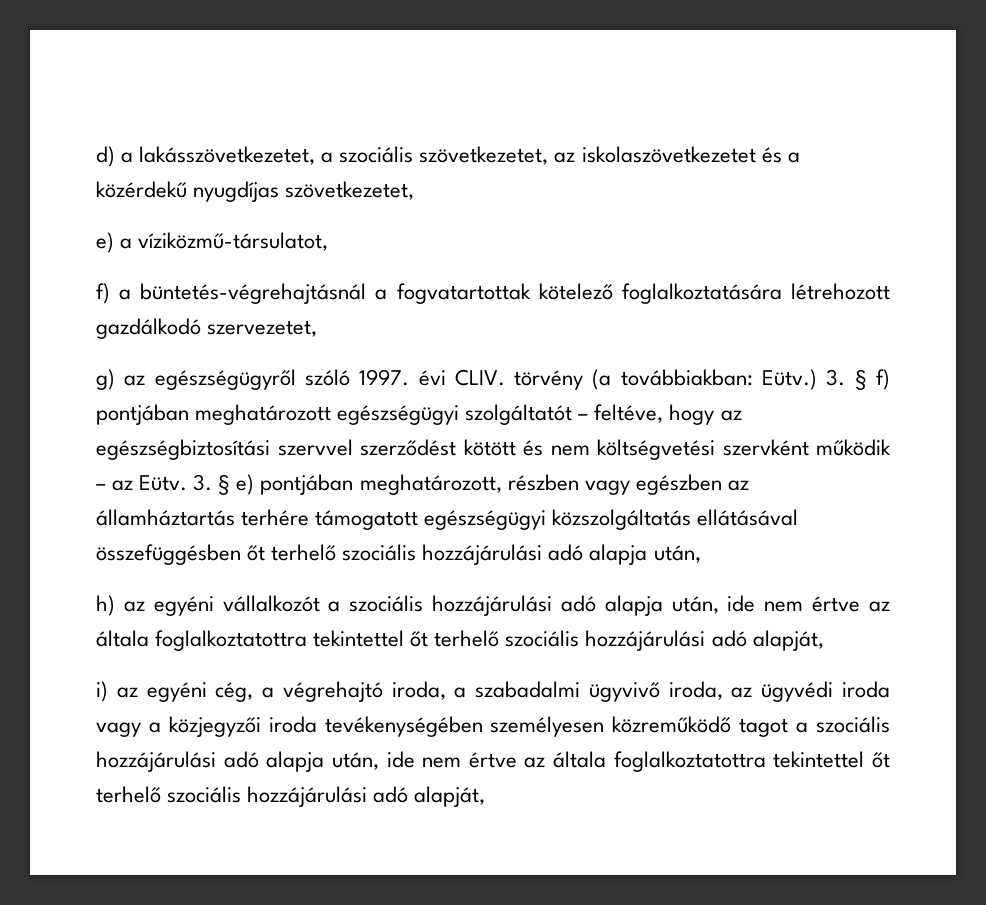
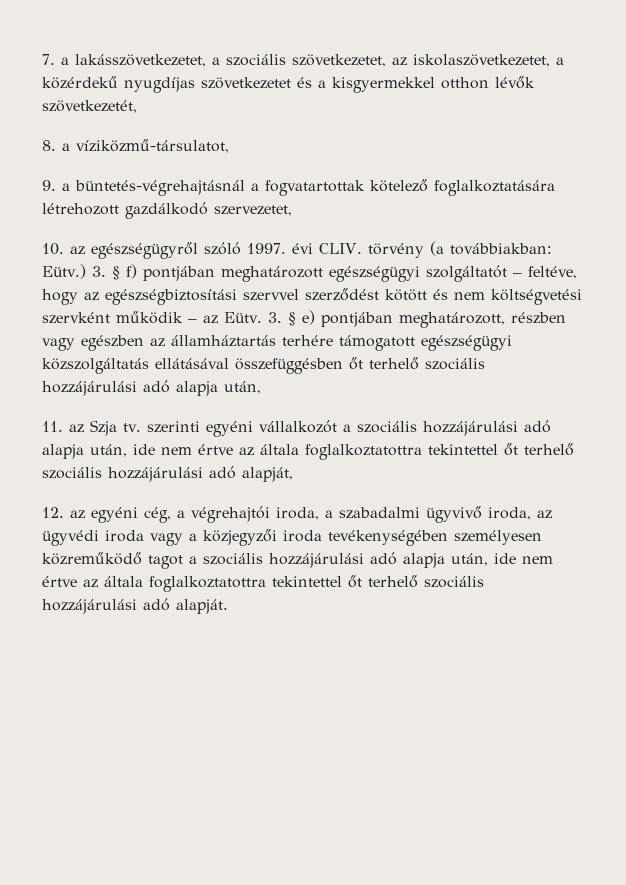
- d) a lakásszövetkezetet, a szociális szövetkezetet, az iskolaszövetkezetet és a közérdekű nyugdíjas szövetkezetet,
- e) a víziközmű-társulatot,
+ 7. a lakásszövetkezetet, a szociális szövetkezetet, az iskolaszövetkezetet, a közérdekű nyugdíjas szövetkezetet és a kisgyermekkel otthon lévők szövetkezetét,
+ 8. a víziközmű-társulatot,
- f) a büntetés-végrehajtásnál a fogvatartottak kötelező foglalkoztatására létrehozott gazdálkodó szervezetet,
+ 9. a büntetés-végrehajtásnál a fogvatartottak kötelező foglalkoztatására létrehozott gazdálkodó szervezetet,
- g) az egészségügyről szóló 1997. évi CLIV. törvény (a továbbiakban: Eütv.)
+ 10. az egészségügyről szóló 1997. évi CLIV. törvény (a továbbiakban: Eütv.)
- h) az egyéni vállalkozót a szociális hozzájárulási adó alapja után, ide nem értve az általa foglalkoztatottra tekintettel őt terhelő szociális hozzájárulási adó alapját,
+ 11. az Szja tv. szerinti egyéni vállalkozót a szociális hozzájárulási adó alapja után, ide nem értve az általa foglalkoztatottra tekintettel őt terhelő szociális hozzájárulási adó alapját,
- i) az egyéni cég, a végrehajtó iroda, a szabadalmi ügyvivő iroda, az ügyvédi iroda vagy a közjegyzői iroda tevékenységében személyesen közreműködő tagot a szociális hozzájárulási adó alapja után, ide nem értve az általa foglalkoztatottra tekintettel őt terhelő szociális hozzájárulási adó alapját,
+ 12. az egyéni cég, a végrehajtói iroda, a szabadalmi ügyvivő iroda, az ügyvédi iroda vagy a közjegyzői iroda tevékenységében személyesen közreműködő tagot a szociális hozzájárulási adó alapja után, ide nem értve az általa foglalkoztatottra tekintettel őt terhelő szociális hozzájárulási adó alapját.

